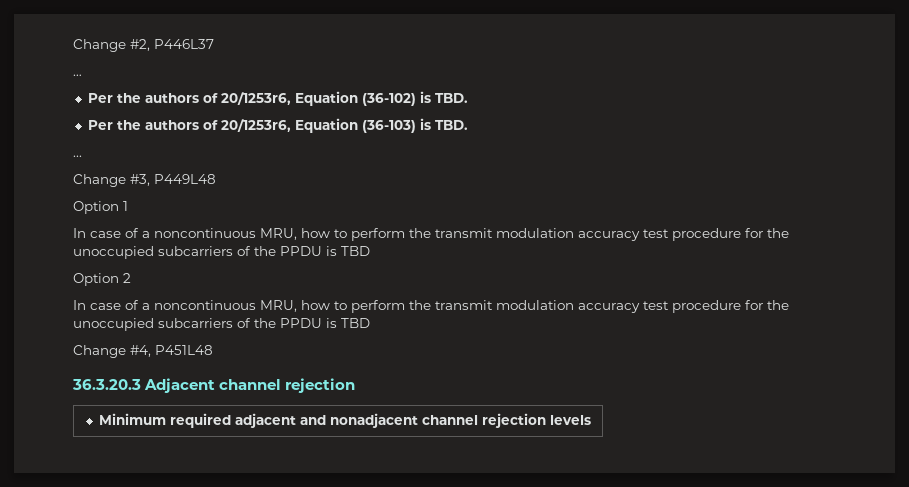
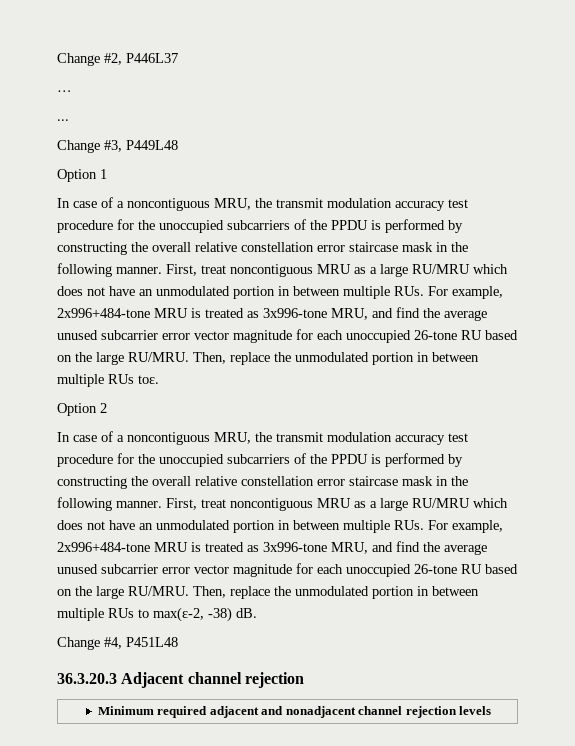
- Per the authors of 20/1253r6, Equation (36-102) is TBD.
- Per the authors of 20/1253r6, Equation (36-103) is TBD.
  Option 1
- In case of a noncontinuous MRU, how to perform the transmit modulation accuracy test procedure for the unoccupied subcarriers of the PPDU is TBD
+ In case of a noncontiguous MRU, the transmit modulation accuracy test procedure for the unoccupied subcarriers of the PPDU is performed by constructing the overall relative constellation error staircase mask in the following manner. First, treat noncontiguous MRU as a large RU/MRU which does not have an unmodulated portion in between multiple RUs. For example, 2x996+484-tone MRU is treated as 3x996-tone MRU, and find the average unused subcarrier error vector magnitude for each unoccupied 26-tone RU based on the large RU/MRU. Then, replace the unmodulated portion in between multiple RUs toε.
  Option 2
- In case of a noncontinuous MRU, how to perform the transmit modulation accuracy test procedure for the unoccupied subcarriers of the PPDU is TBD
+ In case of a noncontiguous MRU, the transmit modulation accuracy test procedure for the unoccupied subcarriers of the PPDU is performed by constructing the overall relative constellation error staircase mask in the following manner. First, treat noncontiguous MRU as a large RU/MRU which does not have an unmodulated portion in between multiple RUs. For example, 2x996+484-tone MRU is treated as 3x996-tone MRU, and find the average unused subcarrier error vector magnitude for each unoccupied 26-tone RU based on the large RU/MRU. Then, replace the unmodulated portion in between multiple RUs to max(ε-2, -38) dB.

